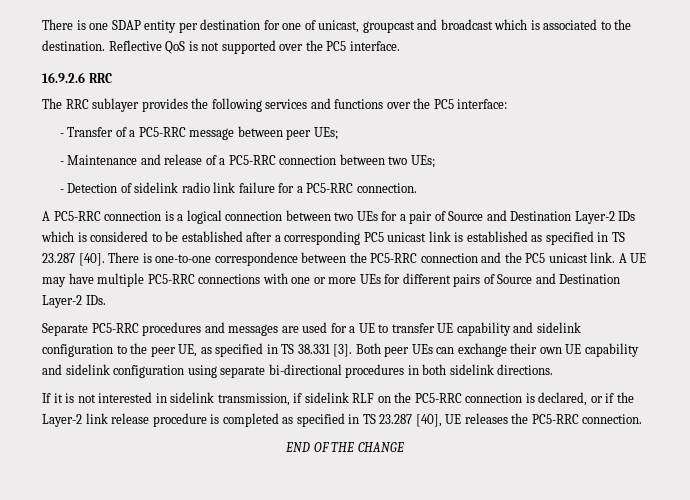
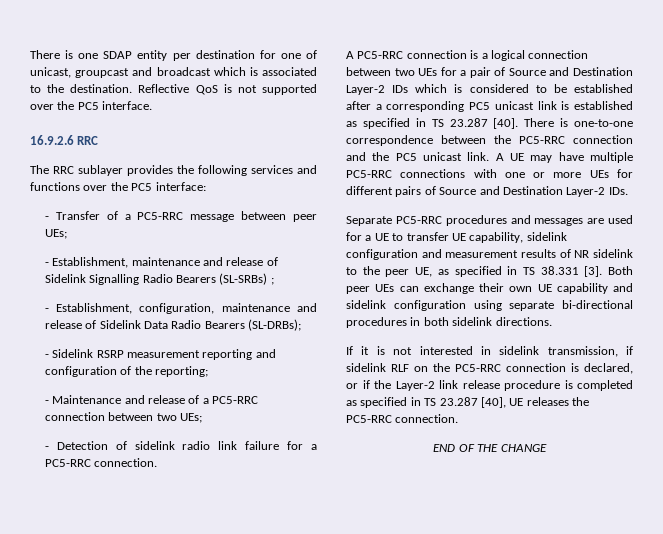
+ - Establishment, maintenance and release of Sidelink Signalling Radio Bearers (SL-SRBs) ;
+ - Establishment, configuration, maintenance and release of Sidelink Data Radio Bearers (SL-DRBs);
+ - Sidelink RSRP measurement reporting and configuration of the reporting;
- Separate PC5-RRC procedures and messages are used for a UE to transfer UE capability and sidelink configuration to the peer UE, as specified in TS 38.331 [3].
+ Separate PC5-RRC procedures and messages are used for a UE to transfer UE capability, sidelink configuration and measurement results of NR sidelink to the peer UE, as specified in TS 38.331 [3].

